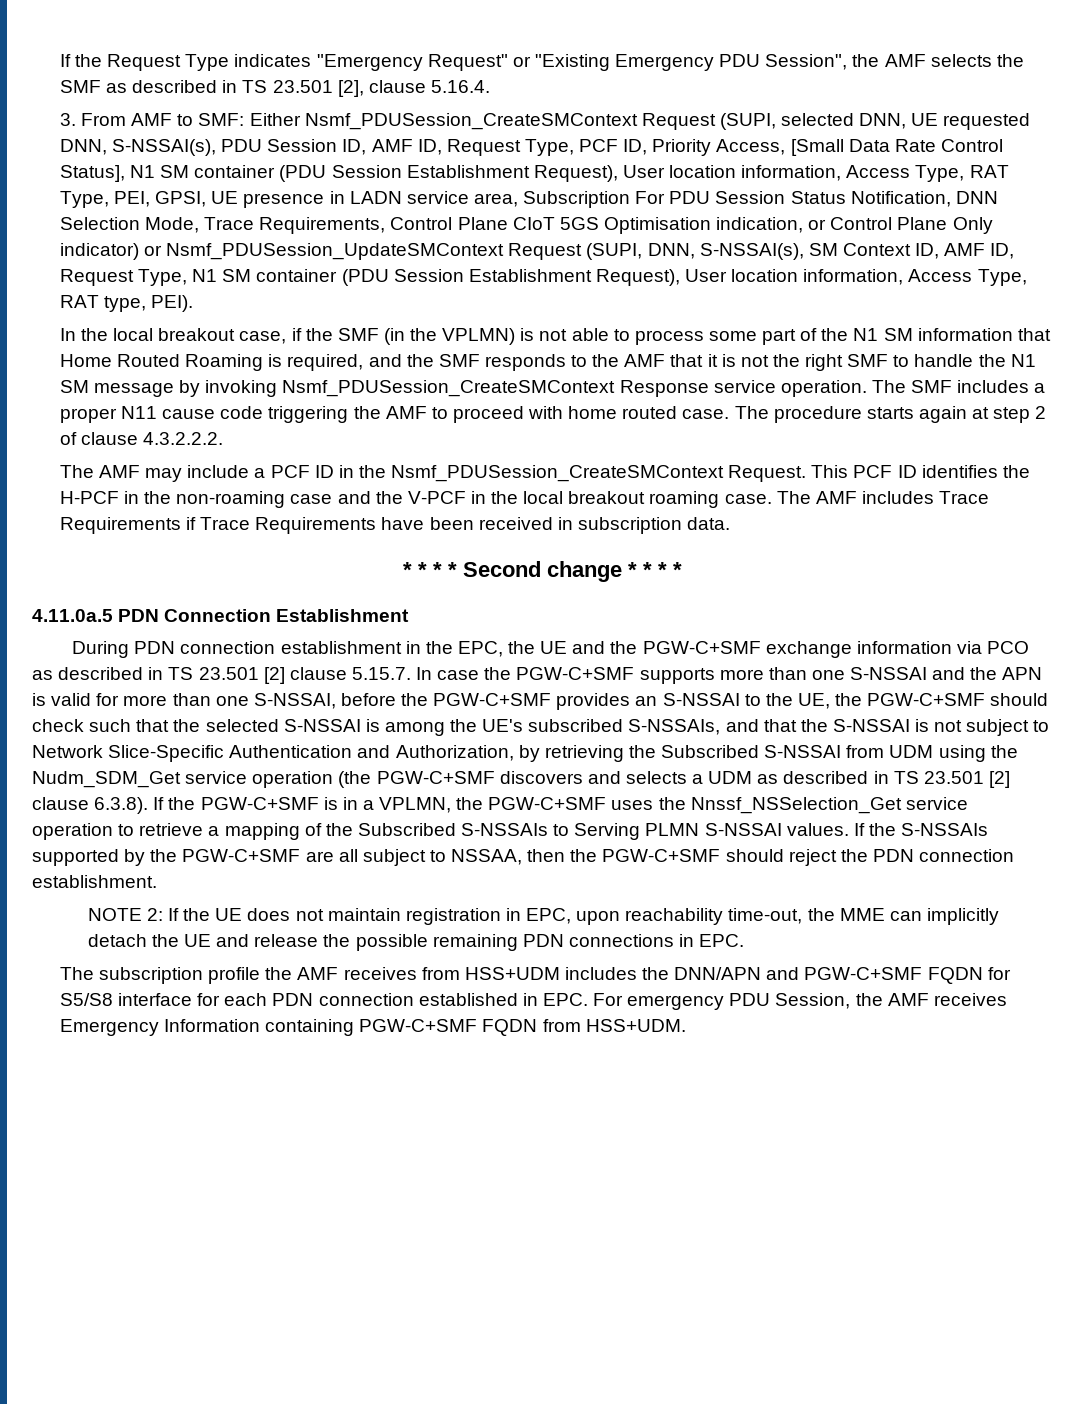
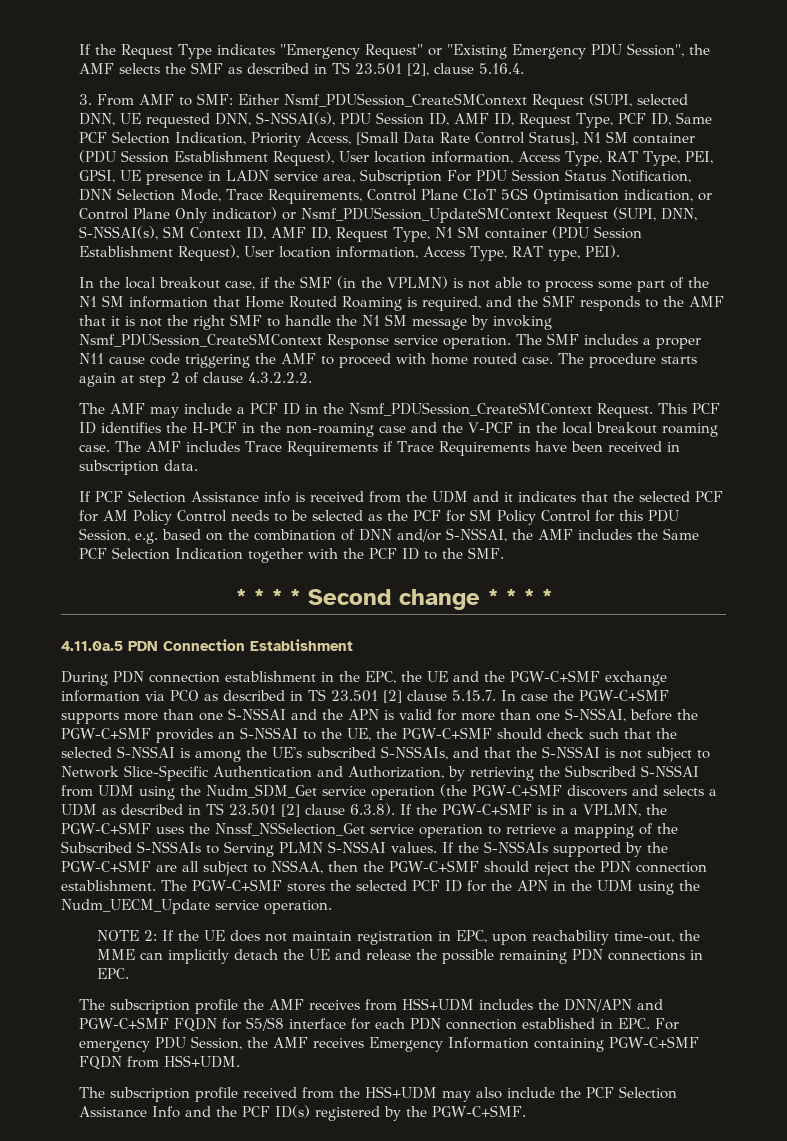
- Either Nsmf_PDUSession_CreateSMContext Request (SUPI, selected DNN, UE requested DNN, S-NSSAI(s), PDU Session ID, AMF ID, Request Type, PCF ID, Priority Access, [Small Data Rate Control Status], N1 SM container (PDU Session Establishment Request), User location information, Access Type, RAT Type, PEI, GPSI, UE presence in LADN service area, Subscription For PDU Session Status Notification, DNN Selection Mode, Trace Requirements, Control Plane CIoT 5GS Optimisation indication, or Control Plane Only indicator) or Nsmf_PDUSession_UpdateSMContext Request (SUPI, DNN, S-NSSAI(s), SM Context ID, AMF ID, Request Type, N1 SM container (PDU Session Establishment Request), User location information, Access Type, RAT type, PEI).
+ Either Nsmf_PDUSession_CreateSMContext Request (SUPI, selected DNN, UE requested DNN, S-NSSAI(s), PDU Session ID, AMF ID, Request Type, PCF ID, Same PCF Selection Indication, Priority Access, [Small Data Rate Control Status], N1 SM container (PDU Session Establishment Request), User location information, Access Type, RAT Type, PEI, GPSI, UE presence in LADN service area, Subscription For PDU Session Status Notification, DNN Selection Mode, Trace Requirements, Control Plane CIoT 5GS Optimisation indication, or Control Plane Only indicator) or Nsmf_PDUSession_UpdateSMContext Request (SUPI, DNN, S-NSSAI(s), SM Context ID, AMF ID, Request Type, N1 SM container (PDU Session Establishment Request), User location information, Access Type, RAT type, PEI).
+ If PCF Selection Assistance info is received from the UDM and it indicates that the selected PCF for AM Policy Control needs to be selected as the PCF for SM Policy Control for this PDU Session, e.g. based on the combination of DNN and/or S-NSSAI, the AMF includes the Same PCF Selection Indication together with the PCF ID to the SMF.
+ The PGW-C+SMF stores the selected PCF ID for the APN in the UDM using the Nudm_UECM_Update service operation.
+ The subscription profile received from the HSS+UDM may also include the PCF Selection Assistance Info and the PCF ID(s) registered by the PGW-C+SMF.

